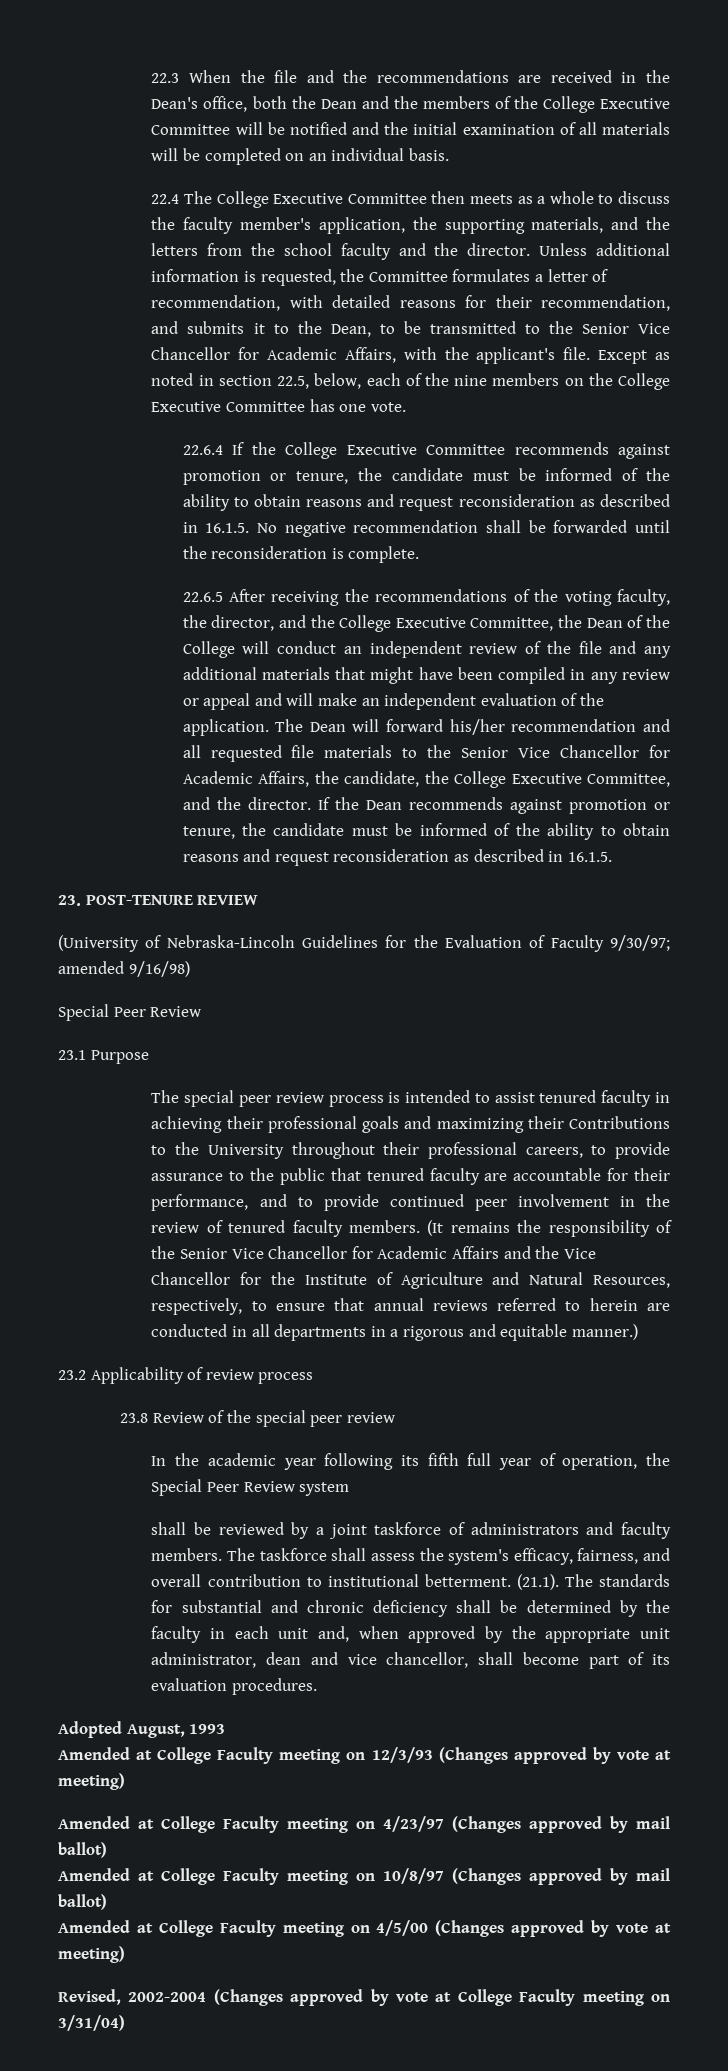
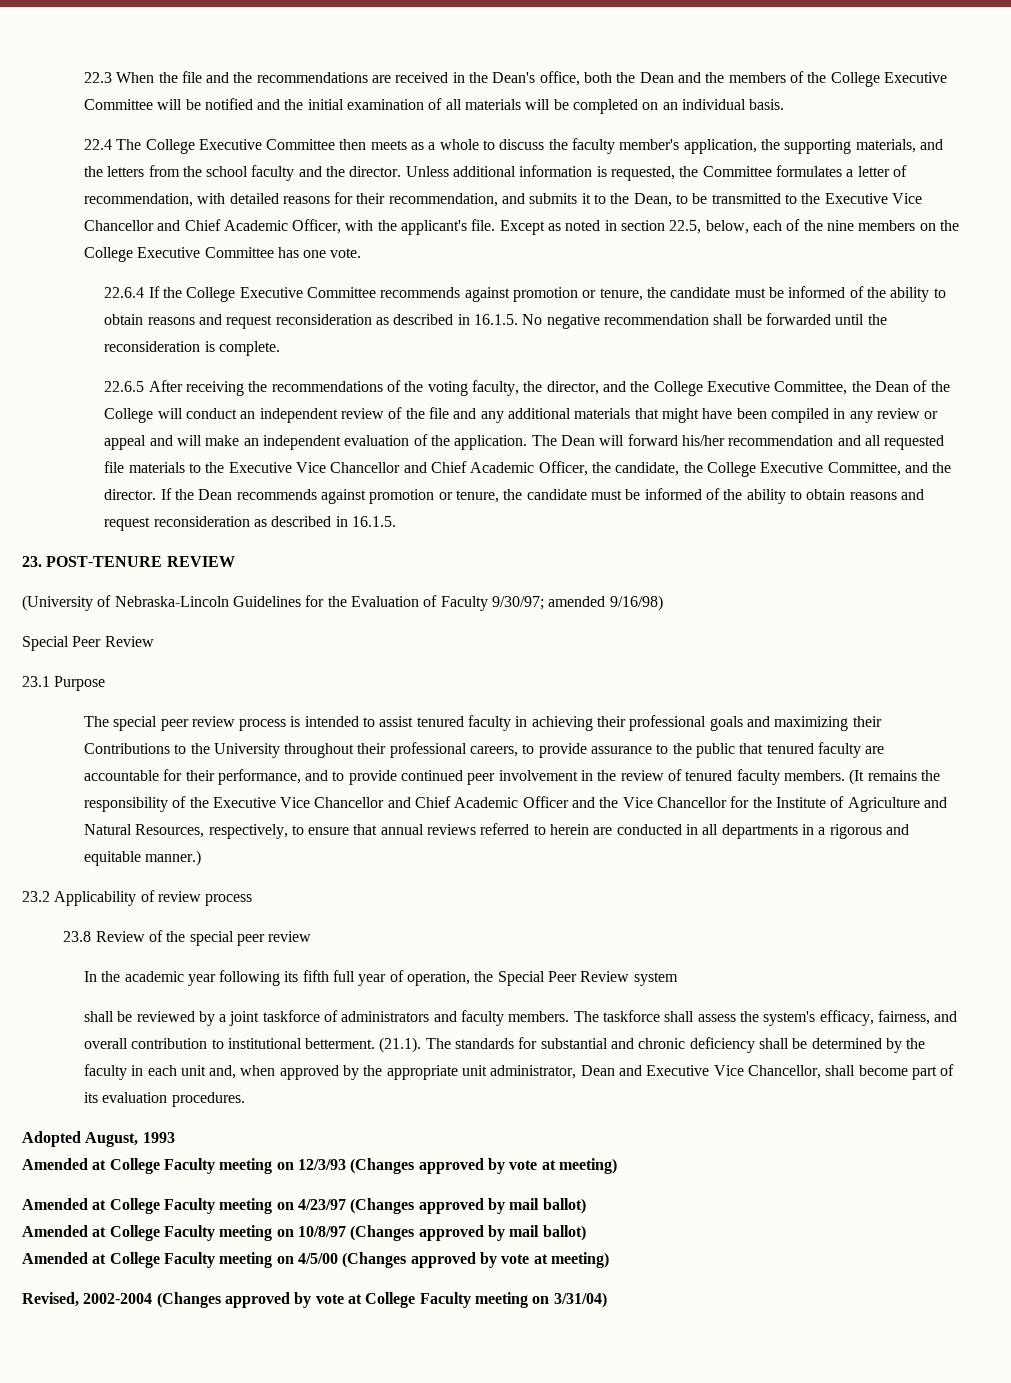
- Unless additional information is requested, the Committee formulates a letter of recommendation, with detailed reasons for their recommendation, and submits it to the Dean, to be transmitted to the Senior Vice Chancellor for Academic Affairs, with the applicant's file.
+ Unless additional information is requested, the Committee formulates a letter of recommendation, with detailed reasons for their recommendation, and submits it to the Dean, to be transmitted to the Executive Vice Chancellor and Chief Academic Officer, with the applicant's file.
- The Dean will forward his/her recommendation and all requested file materials to the Senior Vice Chancellor for Academic Affairs, the candidate, the College Executive Committee, and the director.
+ The Dean will forward his/her recommendation and all requested file materials to the Executive Vice Chancellor and Chief Academic Officer, the candidate, the College Executive Committee, and the director.
- (It remains the responsibility of the Senior Vice Chancellor for Academic Affairs and the Vice Chancellor for the Institute of Agriculture and Natural Resources, respectively, to ensure that annual reviews referred to herein are conducted in all departments in a rigorous and equitable manner.)
+ (It remains the responsibility of the Executive Vice Chancellor and Chief Academic Officer and the Vice Chancellor for the Institute of Agriculture and Natural Resources, respectively, to ensure that annual reviews referred to herein are conducted in all departments in a rigorous and equitable manner.)
- (21.1). The standards for substantial and chronic deficiency shall be determined by the faculty in each unit and, when approved by the appropriate unit administrator, dean and vice chancellor, shall become part of its evaluation procedures.
+ (21.1). The standards for substantial and chronic deficiency shall be determined by the faculty in each unit and, when approved by the appropriate unit administrator, Dean and Executive Vice Chancellor, shall become part of its evaluation procedures.

